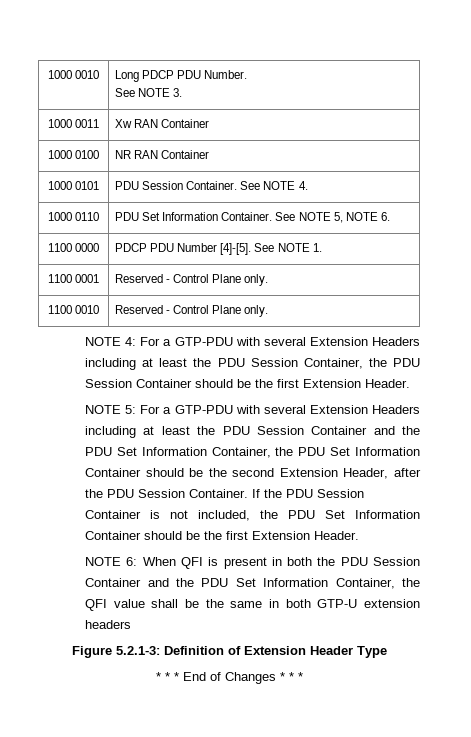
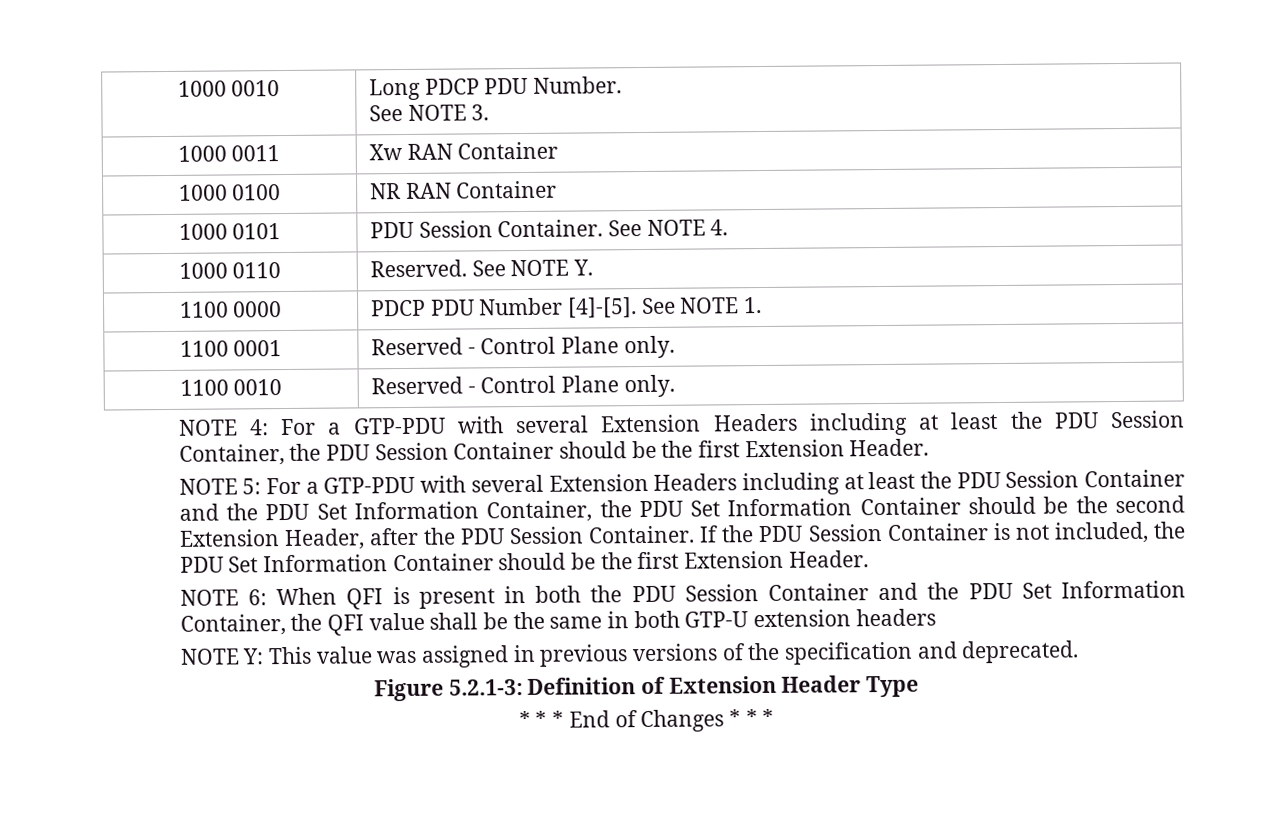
- 1000 0110 | PDU Set Information Container. See NOTE 5, NOTE 6.
+ 1000 0110 | Reserved. See NOTE Y.
+ NOTE Y: This value was assigned in previous versions of the specification and deprecated.

